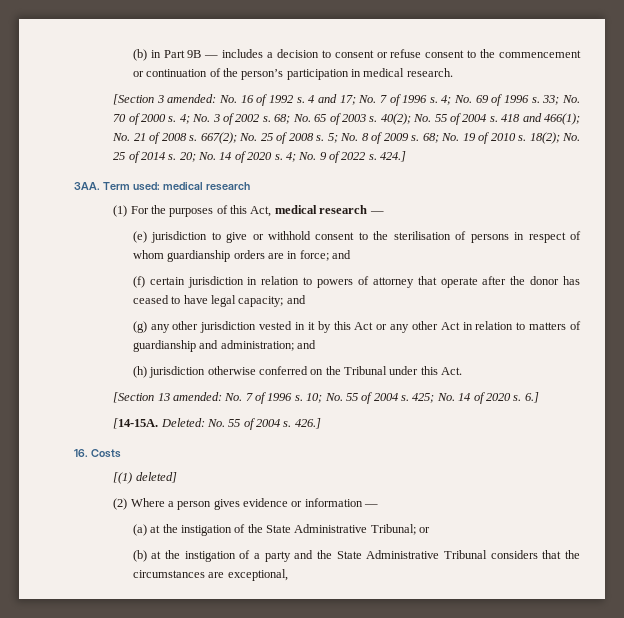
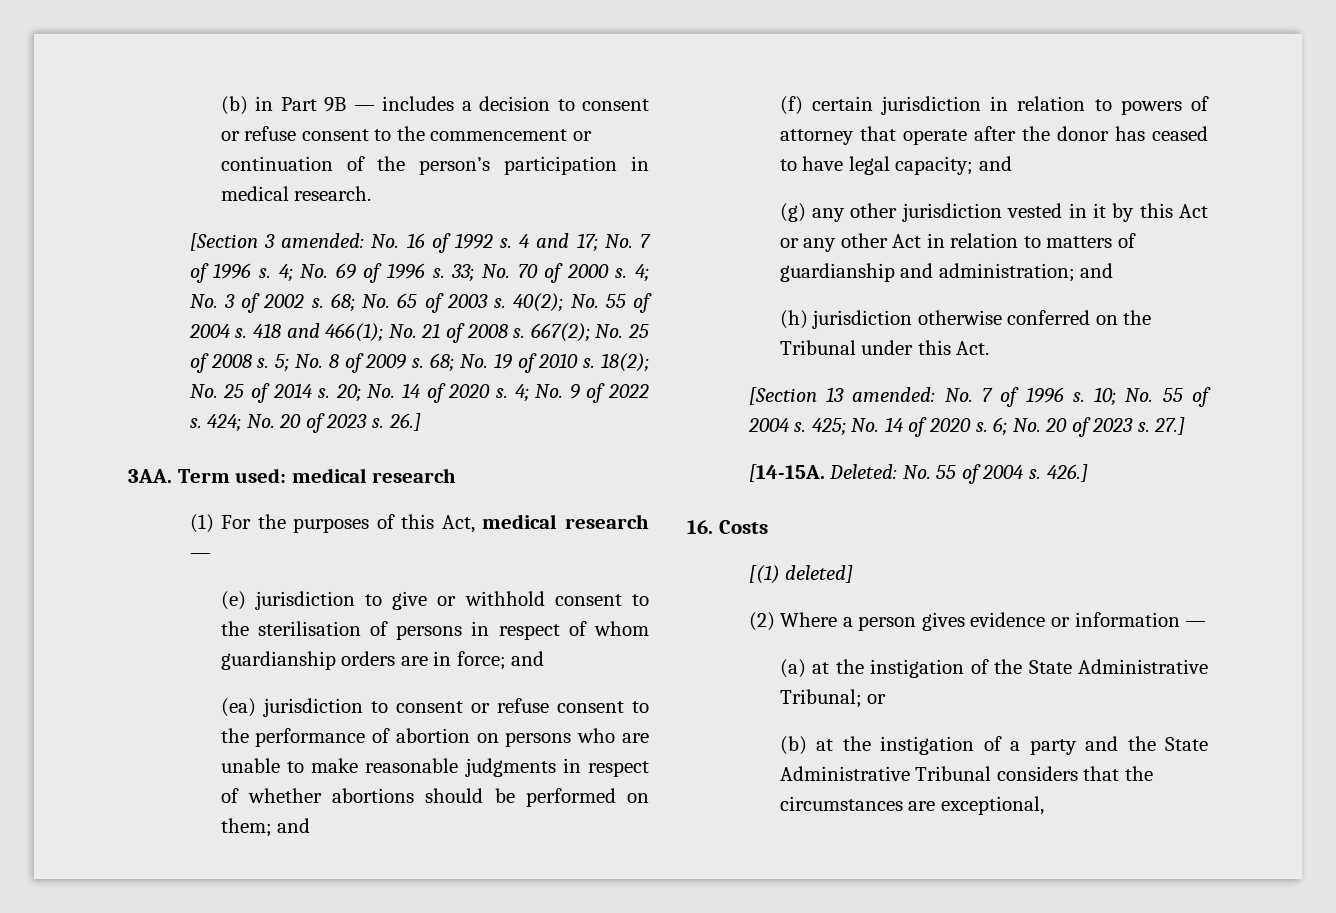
- 424.]
+ 424; No. 20 of 2023 s. 26.]
+ (ea) jurisdiction to consent or refuse consent to the performance of abortion on persons who are unable to make reasonable judgments in respect of whether abortions should be performed on them; and
- 6.]
+ 6; No. 20 of 2023 s. 27.]

